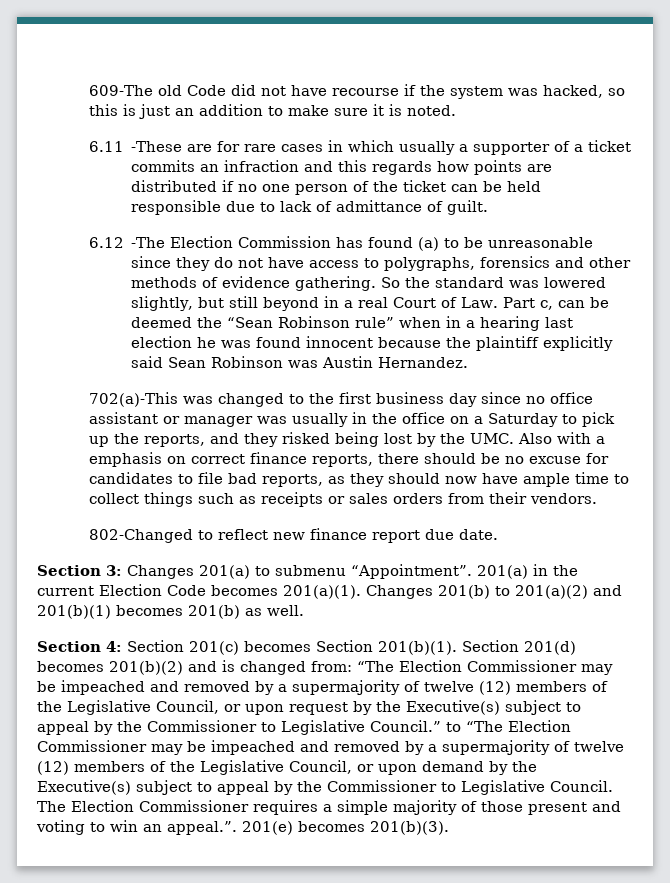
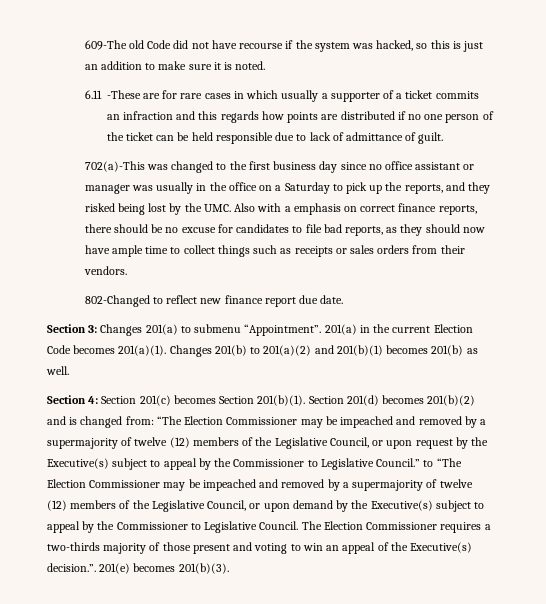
- 6.12 -The Election Commission has found (a) to be unreasonable since they do not have access to polygraphs, forensics and other methods of evidence gathering. So the standard was lowered slightly, but still beyond in a real Court of Law. Part c, can be deemed the “Sean Robinson rule” when in a hearing last election he was found innocent because the plaintiff explicitly said Sean Robinson was Austin Hernandez.
- The Election Commissioner requires a simple majority of those present and voting to win an appeal.”. 201(e) becomes 201(b)(3).
+ The Election Commissioner requires a two-thirds majority of those present and voting to win an appeal of the Executive(s) decision.”. 201(e) becomes 201(b)(3).

